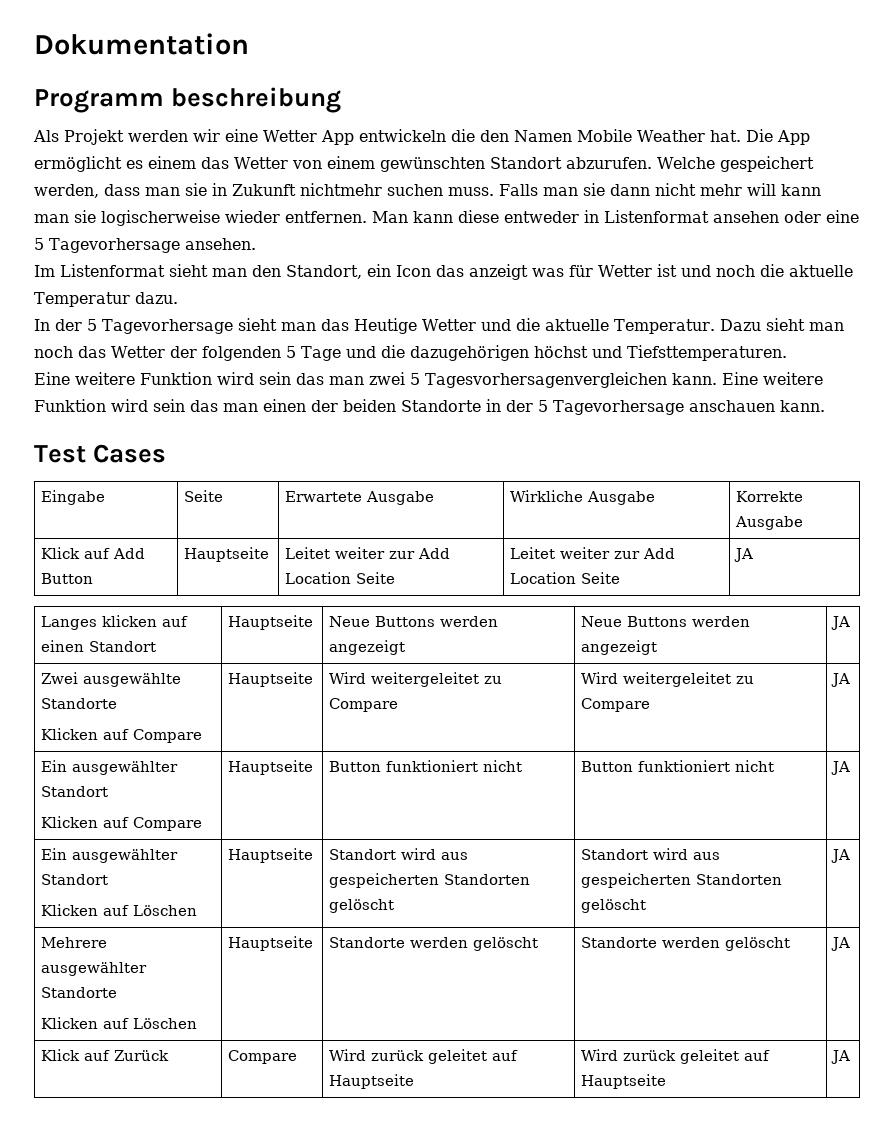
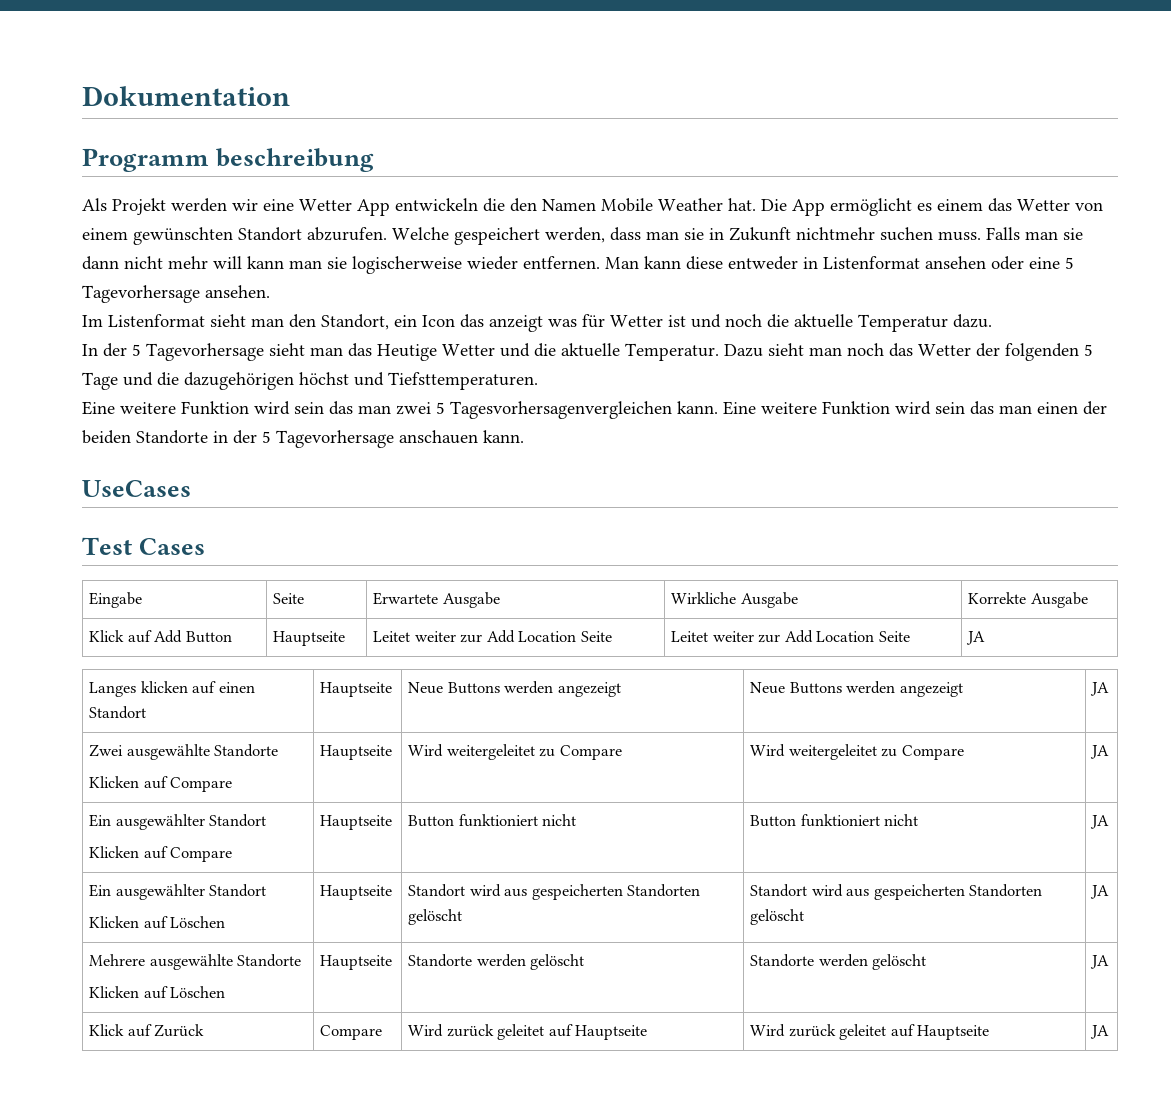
+ UseCases
- Mehrere ausgewählter Standorte
+ Mehrere ausgewählte Standorte

